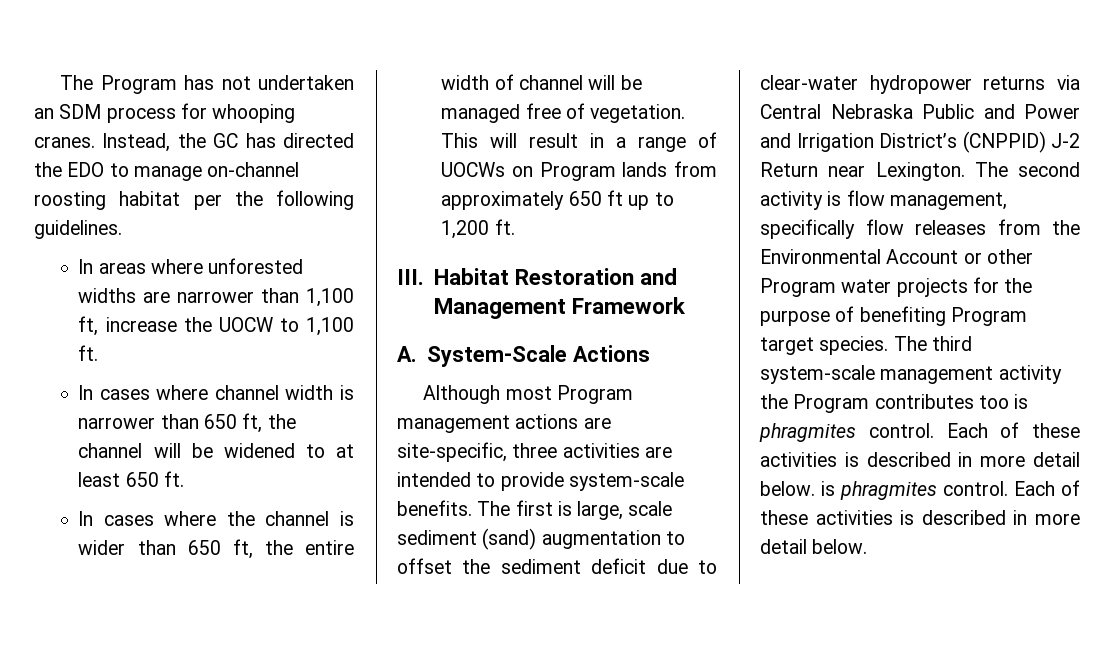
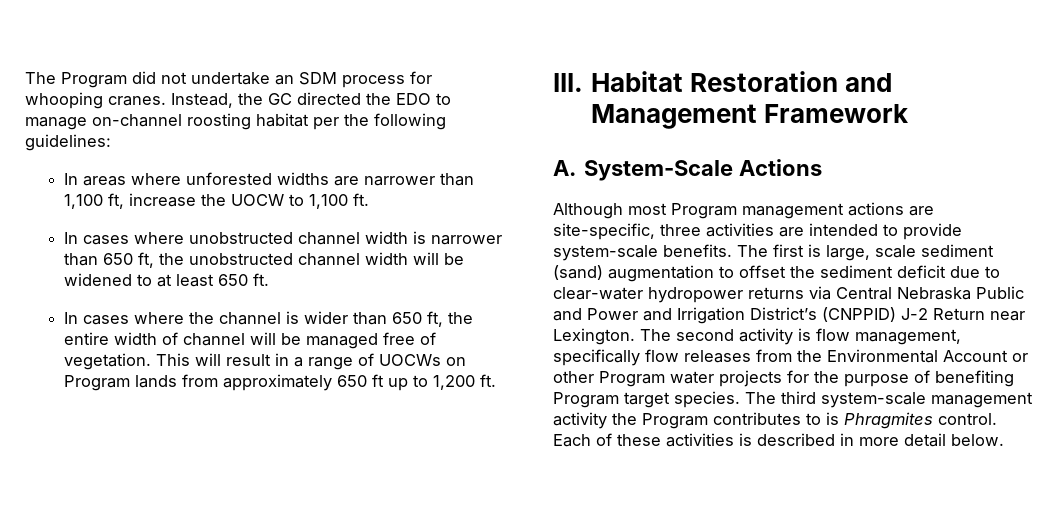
- The Program has not undertaken an SDM process for whooping cranes.
+ The Program did not undertake an SDM process for whooping cranes.
- Instead, the GC has directed the EDO to manage on-channel roosting habitat per the following guidelines.
+ Instead, the GC directed the EDO to manage on-channel roosting habitat per the following guidelines:
- In cases where channel width is narrower than 650 ft, the channel will be widened to at least 650 ft.
+ In cases where unobstructed channel width is narrower than 650 ft, the unobstructed channel width will be widened to at least 650 ft.
- The third system-scale management activity the Program contributes too is phragmites control.
+ The third system-scale management activity the Program contributes to is Phragmites control.
- Each of these activities is described in more detail below. is phragmites control. Each of these activities is described in more detail below.
+ Each of these activities is described in more detail below.

